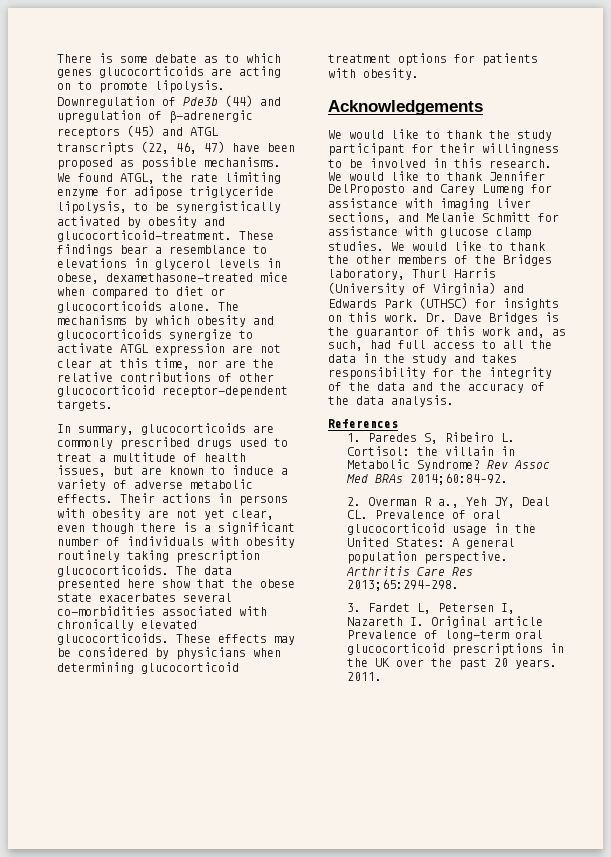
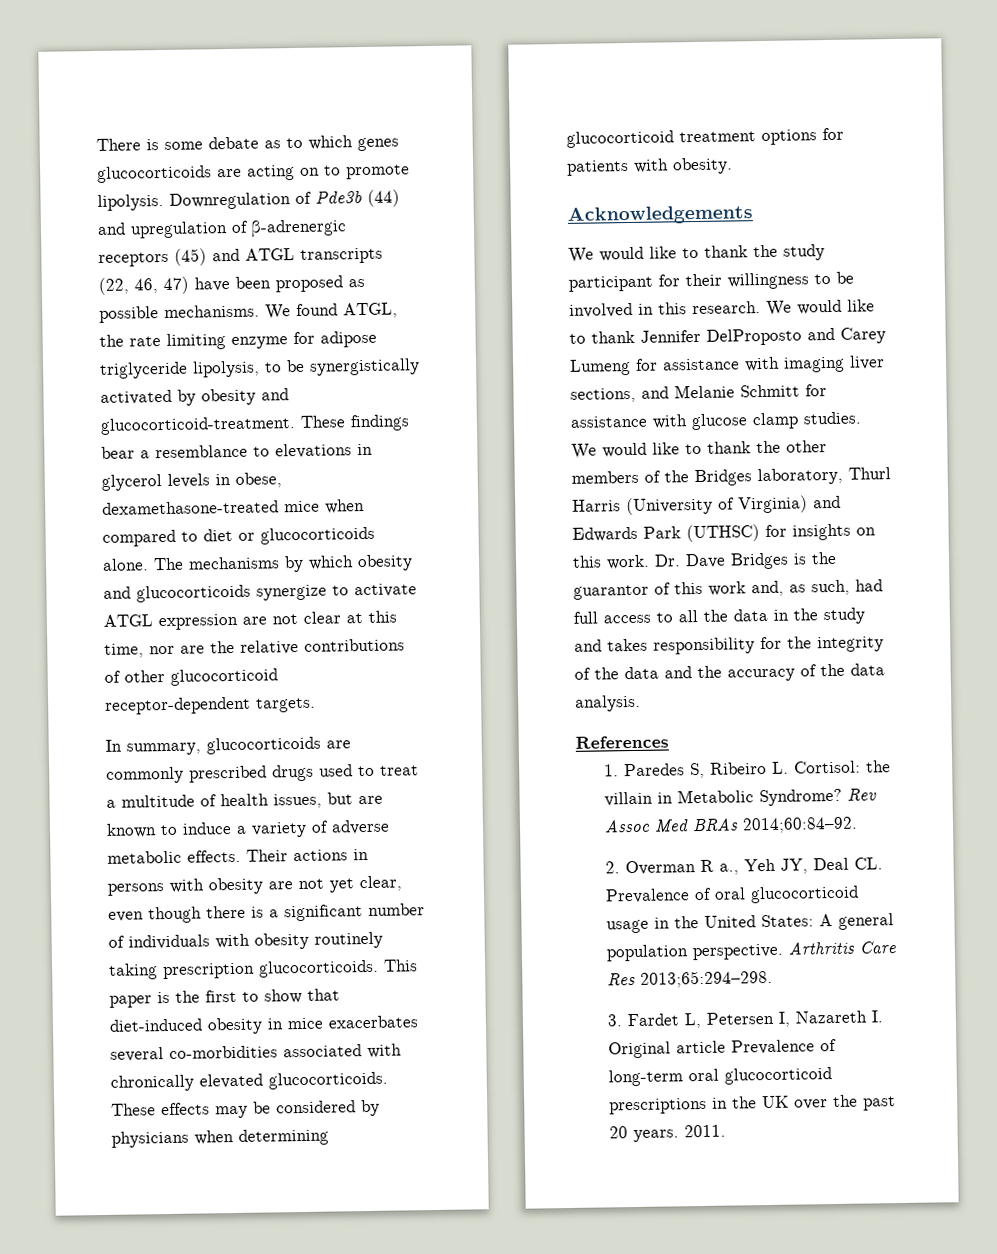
- The data presented here show that the obese state exacerbates several co-morbidities associated with chronically elevated glucocorticoids.
+ This paper is the first to show that diet-induced obesity in mice exacerbates several co-morbidities associated with chronically elevated glucocorticoids.

